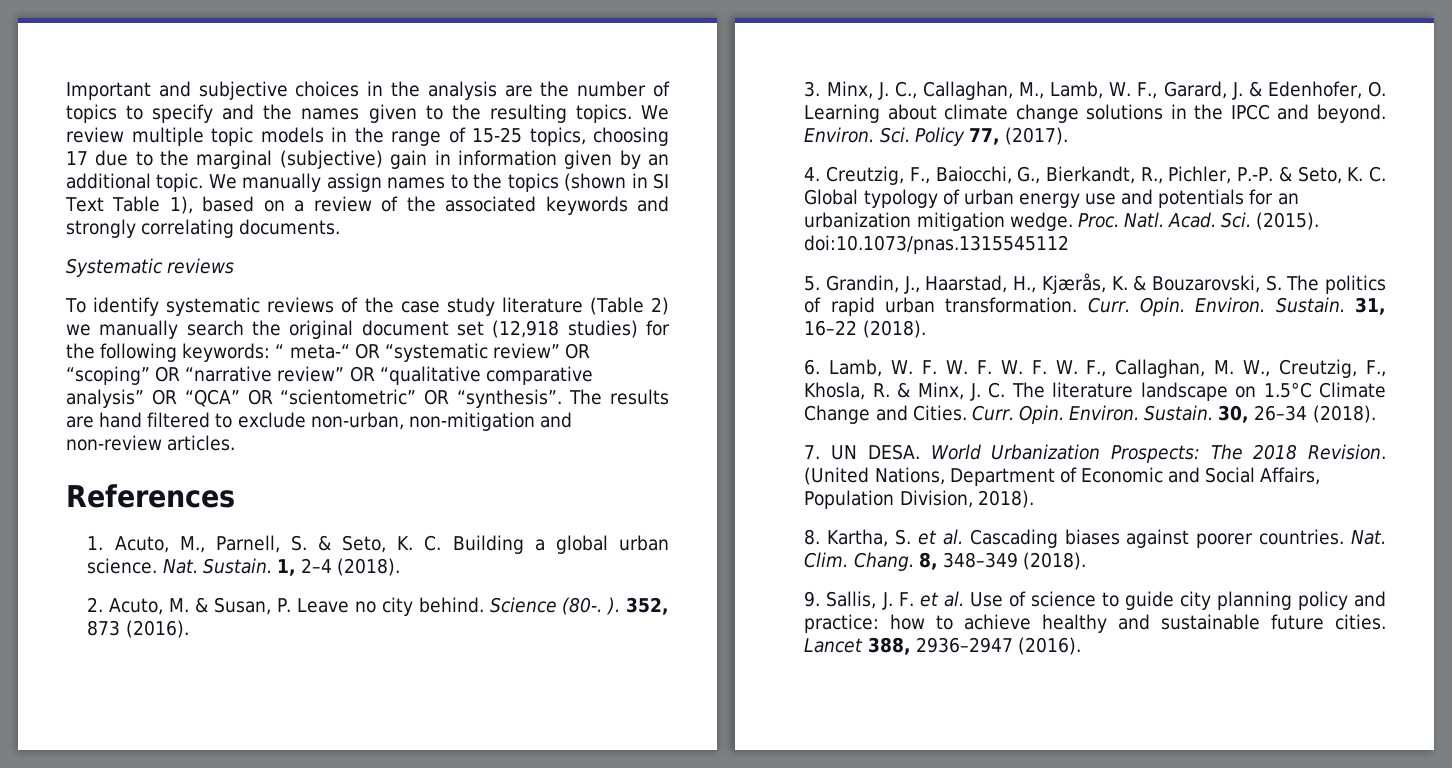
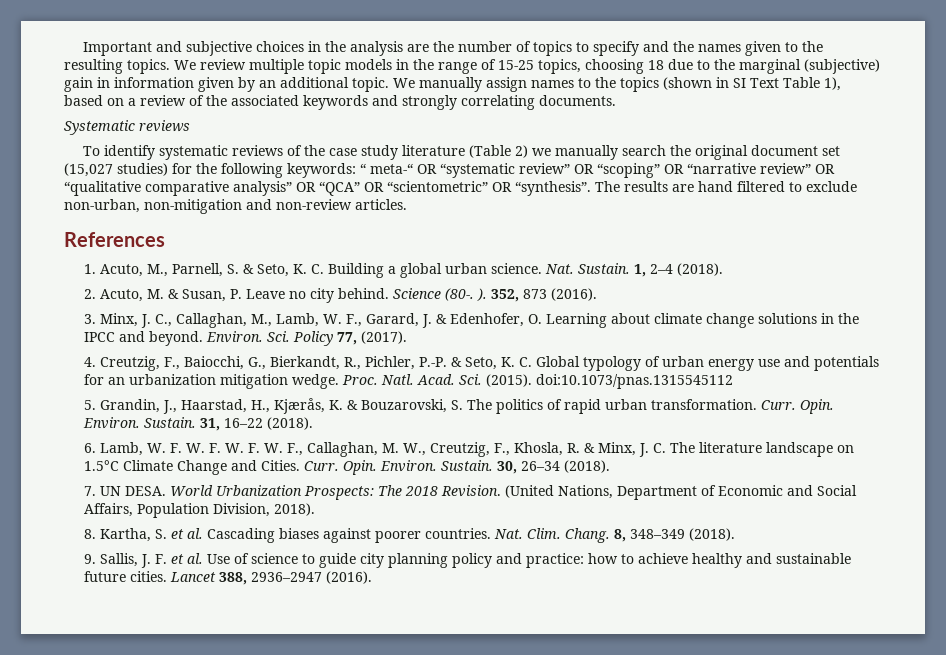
- We review multiple topic models in the range of 15-25 topics, choosing 17 due to the marginal (subjective) gain in information given by an additional topic.
+ We review multiple topic models in the range of 15-25 topics, choosing 18 due to the marginal (subjective) gain in information given by an additional topic.
- To identify systematic reviews of the case study literature (Table 2) we manually search the original document set (12,918 studies) for the following keywords: “ meta-“ OR “systematic review” OR “scoping” OR “narrative review” OR “qualitative comparative analysis” OR “QCA” OR “scientometric” OR “synthesis”.
+ To identify systematic reviews of the case study literature (Table 2) we manually search the original document set (15,027 studies) for the following keywords: “ meta-“ OR “systematic review” OR “scoping” OR “narrative review” OR “qualitative comparative analysis” OR “QCA” OR “scientometric” OR “synthesis”.

